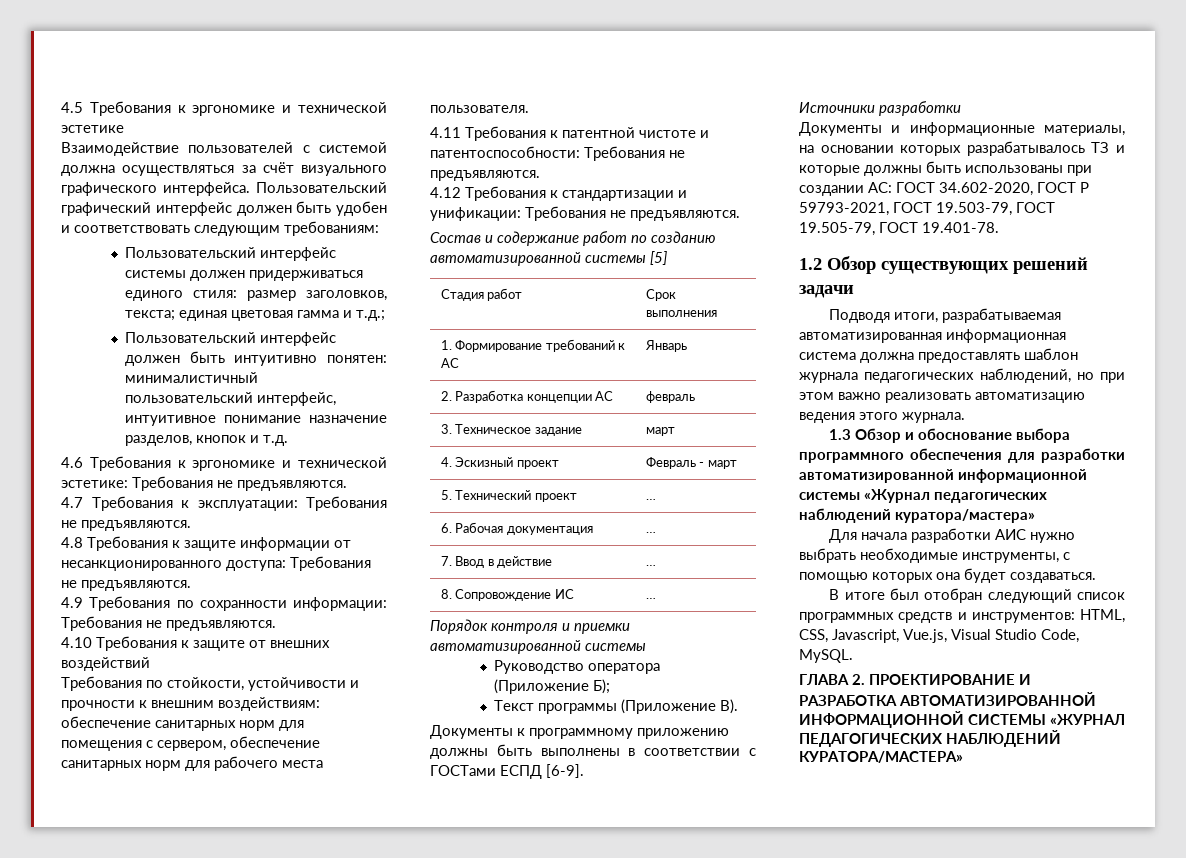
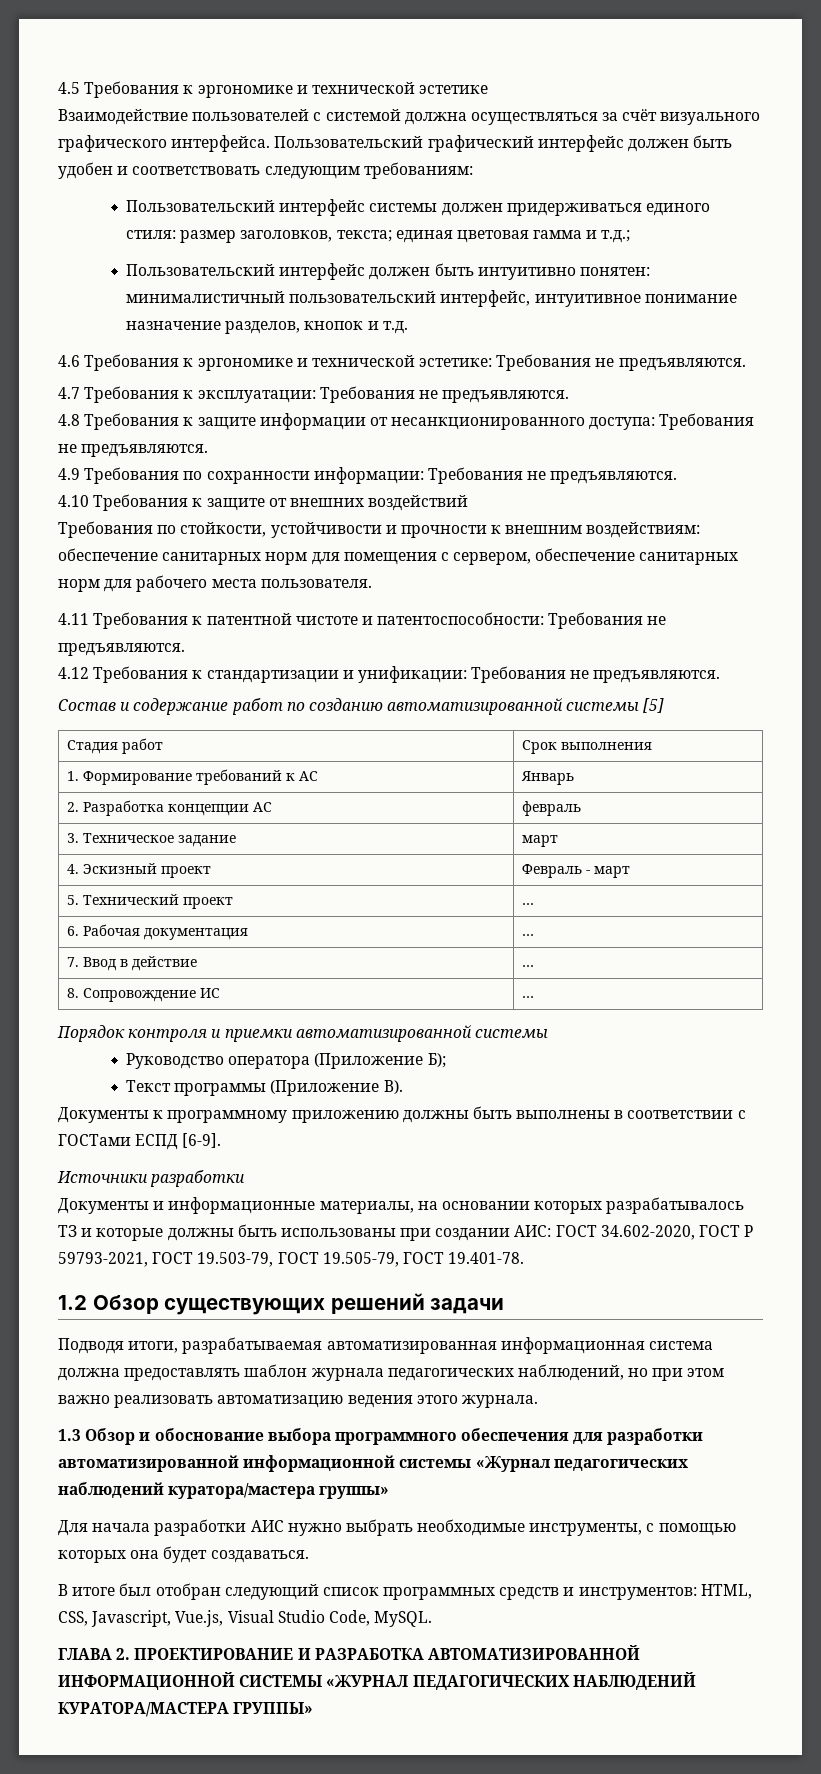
- Документы и информационные материалы, на основании которых разрабатывалось ТЗ и которые должны быть использованы при создании АС: ГОСТ 34.602-2020, ГОСТ Р 59793-2021, ГОСТ 19.503-79, ГОСТ 19.505-79, ГОСТ 19.401-78.
+ Документы и информационные материалы, на основании которых разрабатывалось ТЗ и которые должны быть использованы при создании АИС: ГОСТ 34.602-2020, ГОСТ Р 59793-2021, ГОСТ 19.503-79, ГОСТ 19.505-79, ГОСТ 19.401-78.
- 1.3 Обзор и обоснование выбора программного обеспечения для разработки автоматизированной информационной системы «Журнал педагогических наблюдений куратора/мастера»
+ 1.3 Обзор и обоснование выбора программного обеспечения для разработки автоматизированной информационной системы «Журнал педагогических наблюдений куратора/мастера группы»
- ГЛАВА 2. ПРОЕКТИРОВАНИЕ И РАЗРАБОТКА АВТОМАТИЗИРОВАННОЙ ИНФОРМАЦИОННОЙ СИСТЕМЫ «ЖУРНАЛ ПЕДАГОГИЧЕСКИХ НАБЛЮДЕНИЙ КУРАТОРА/МАСТЕРА»
+ ГЛАВА 2. ПРОЕКТИРОВАНИЕ И РАЗРАБОТКА АВТОМАТИЗИРОВАННОЙ ИНФОРМАЦИОННОЙ СИСТЕМЫ «ЖУРНАЛ ПЕДАГОГИЧЕСКИХ НАБЛЮДЕНИЙ КУРАТОРА/МАСТЕРА ГРУППЫ»

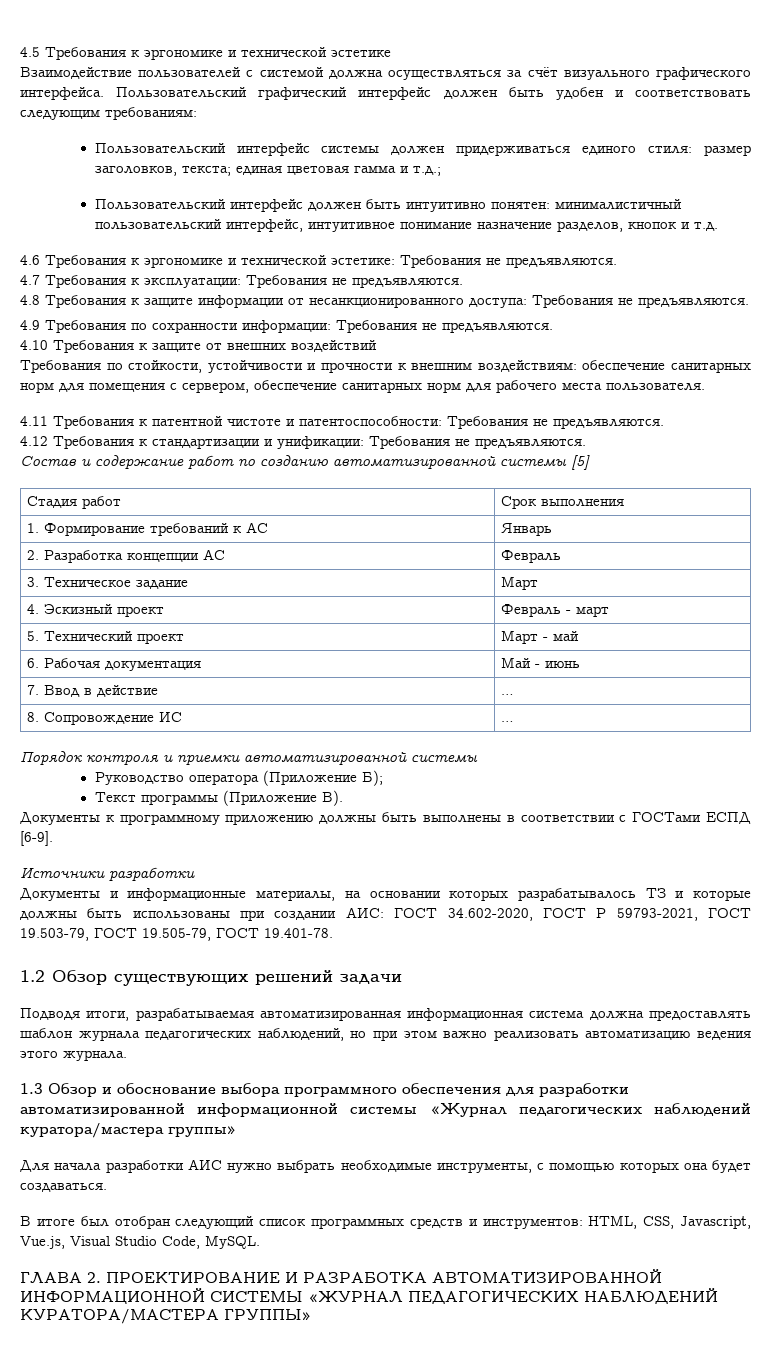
- 2. Разработка концепции АС | февраль
+ 2. Разработка концепции АС | Февраль
- 3. Техническое задание | март
+ 3. Техническое задание | Март
- 5. Технический проект | …
+ 5. Технический проект | Март - май
- 6. Рабочая документация | …
+ 6. Рабочая документация | Май - июнь

